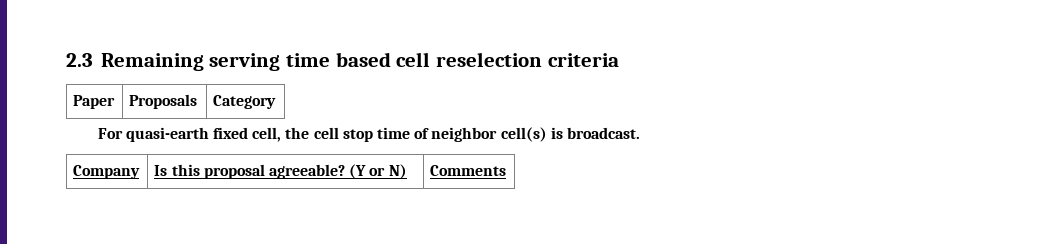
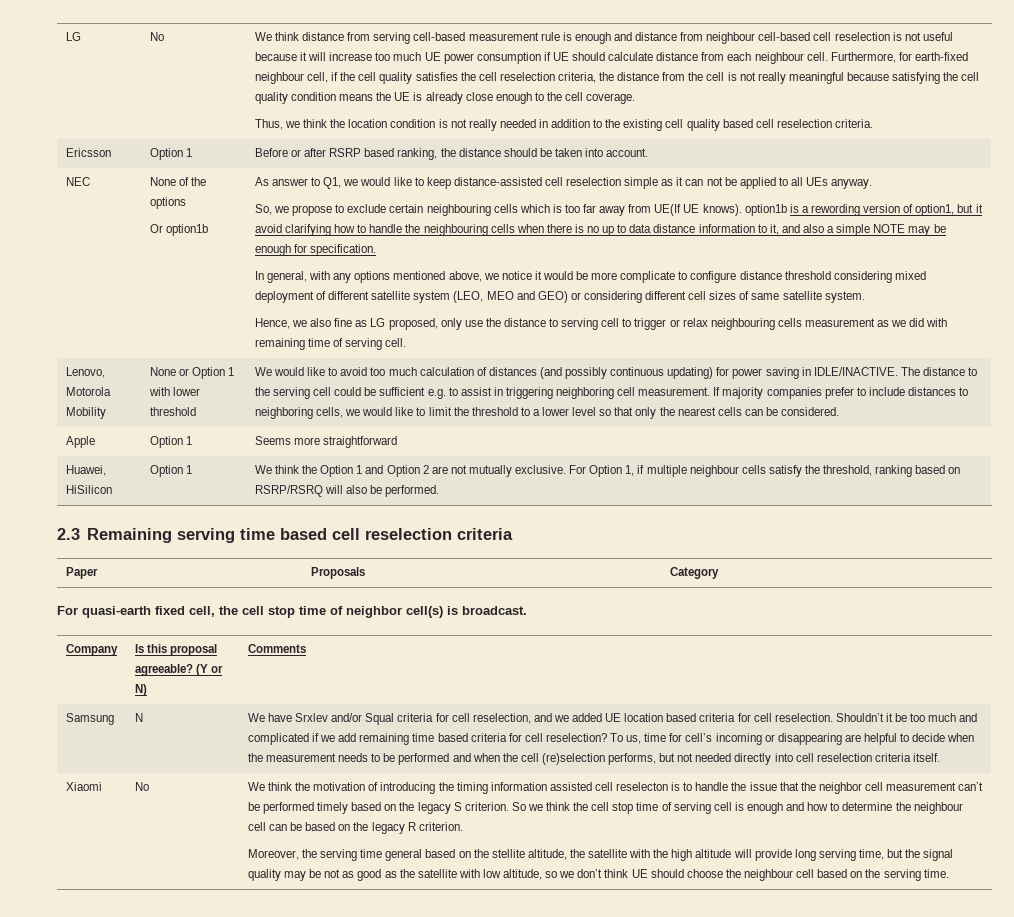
+ LG | No | We think distance from serving cell-based measurement rule is enough and distance from neighbour cell-based cell reselection is not useful because it will increase too much UE power consumption if UE should calculate distance from each neighbour cell. Furthermore, for earth-fixed neighbour cell, if the cell quality satisfies the cell reselection criteria, the distance from the cell is not really meaningful because satisfying the cell quality condition means the UE is already close enough to the cell coverage.
+ Thus, we think the location condition is not really needed in addition to the existing cell quality based cell reselection criteria.
+ Ericsson | Option 1 | Before or after RSRP based ranking, the distance should be taken into account.
+ NEC | None of the options
+ Or option1b | As answer to Q1, we would like to keep distance-assisted cell reselection simple as it can not be applied to all UEs anyway.
+ So, we propose to exclude certain neighbouring cells which is too far away from UE(If UE knows). option1b is a rewording version of option1, but it avoid clarifying how to handle the neighbouring cells when there is no up to data distance information to it, and also a simple NOTE may be enough for specification.
+ In general, with any options mentioned above, we notice it would be more complicate to configure distance threshold considering mixed deployment of different satellite system (LEO, MEO and GEO) or considering different cell sizes of same satellite system.
+ Hence, we also fine as LG proposed, only use the distance to serving cell to trigger or relax neighbouring cells measurement as we did with remaining time of serving cell.
+ Lenovo, Motorola Mobility | None or Option 1 with lower threshold | We would like to avoid too much calculation of distances (and possibly continuous updating) for power saving in IDLE/INACTIVE. The distance to the serving cell could be sufficient e.g. to assist in triggering neighboring cell measurement. If majority companies prefer to include distances to neighboring cells, we would like to limit the threshold to a lower level so that only the nearest cells can be considered.
+ Apple | Option 1 | Seems more straightforward
+ Huawei, HiSilicon | Option 1 | We think the Option 1 and Option 2 are not mutually exclusive. For Option 1, if multiple neighbour cells satisfy the threshold, ranking based on RSRP/RSRQ will also be performed.
+ Samsung | N | We have Srxlev and/or Squal criteria for cell reselection, and we added UE location based criteria for cell reselection. Shouldn’t it be too much and complicated if we add remaining time based criteria for cell reselection? To us, time for cell’s incoming or disappearing are helpful to decide when the measurement needs to be performed and when the cell (re)selection performs, but not needed directly into cell reselection criteria itself.
+ Xiaomi | No | We think the motivation of introducing the timing information assisted cell reselecton is to handle the issue that the neighbor cell measurement can’t be performed timely based on the legacy S criterion. So we think the cell stop time of serving cell is enough and how to determine the neighbour cell can be based on the legacy R criterion.
+ Moreover, the serving time general based on the stellite altitude, the satellite with the high altitude will provide long serving time, but the signal quality may be not as good as the satellite with low altitude, so we don’t think UE should choose the neighbour cell based on the serving time.

